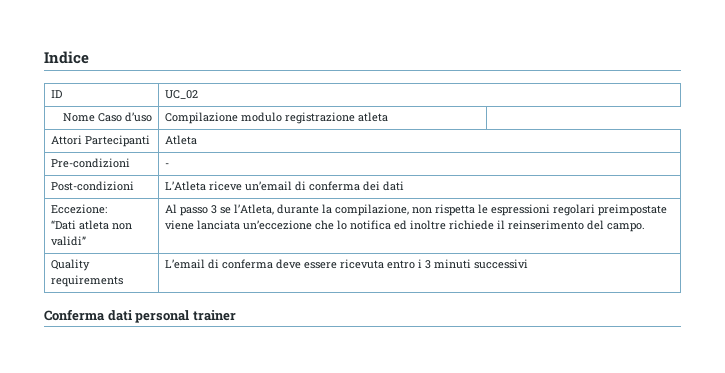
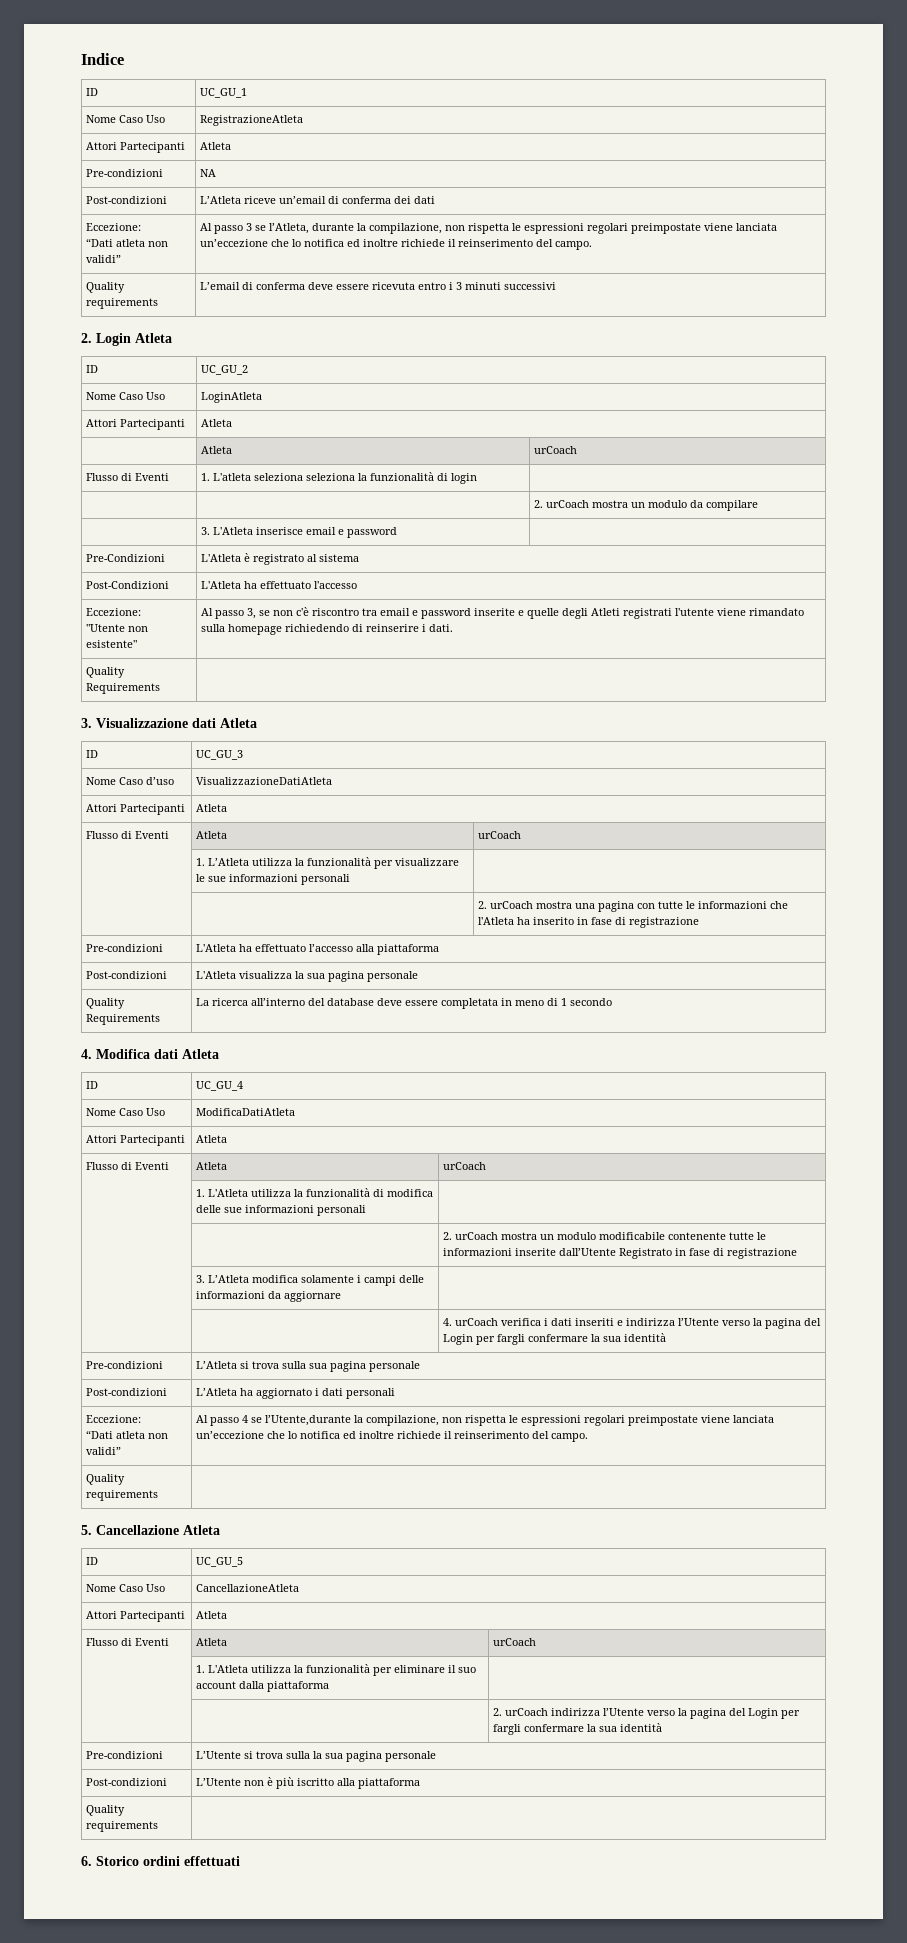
- ID | UC_02
- Nome Caso d’uso | Compilazione modulo registrazione atleta
+ ID | UC_GU_1
+ Nome Caso Uso | RegistrazioneAtleta
- Pre-condizioni | -
+ Pre-condizioni | NA
- Conferma dati personal trainer
+ 2. Login Atleta
+ ID | UC_GU_2
+ Nome Caso Uso | LoginAtleta
+ Attori Partecipanti | Atleta
+ | Atleta | urCoach
+ Flusso di Eventi | 1. L'atleta seleziona seleziona la funzionalità di login |
+ | | 2. urCoach mostra un modulo da compilare
+ | 3. L'Atleta inserisce email e password |
+ Pre-Condizioni | L'Atleta è registrato al sistema
+ Post-Condizioni | L'Atleta ha effettuato l'accesso
+ Eccezione:
+ "Utente non esistente" | Al passo 3, se non c'è riscontro tra email e password inserite e quelle degli Atleti registrati l'utente viene rimandato sulla homepage richiedendo di reinserire i dati.
+ Quality Requirements |
+ 3. Visualizzazione dati Atleta
+ ID | UC_GU_3
+ Nome Caso d’uso | VisualizzazioneDatiAtleta
+ Attori Partecipanti | Atleta
+ Flusso di Eventi | Atleta | urCoach
+ | 1. L’Atleta utilizza la funzionalità per visualizzare le sue informazioni personali |
+ | | 2. urCoach mostra una pagina con tutte le informazioni che l'Atleta ha inserito in fase di registrazione
+ Pre-condizioni | L'Atleta ha effettuato l’accesso alla piattaforma
+ Post-condizioni | L'Atleta visualizza la sua pagina personale
+ Quality Requirements | La ricerca all’interno del database deve essere completata in meno di 1 secondo
+ 4. Modifica dati Atleta
+ ID | UC_GU_4
+ Nome Caso Uso | ModificaDatiAtleta
+ Attori Partecipanti | Atleta
+ Flusso di Eventi | Atleta | urCoach
+ | 1. L'Atleta utilizza la funzionalità di modifica delle sue informazioni personali |
+ | | 2. urCoach mostra un modulo modificabile contenente tutte le informazioni inserite dall’Utente Registrato in fase di registrazione
+ | 3. L’Atleta modifica solamente i campi delle informazioni da aggiornare |
+ | | 4. urCoach verifica i dati inseriti e indirizza l’Utente verso la pagina del Login per fargli confermare la sua identità
+ Pre-condizioni | L’Atleta si trova sulla sua pagina personale
+ Post-condizioni | L’Atleta ha aggiornato i dati personali
+ Eccezione:
+ “Dati atleta non validi” | Al passo 4 se l’Utente,durante la compilazione, non rispetta le espressioni regolari preimpostate viene lanciata un’eccezione che lo notifica ed inoltre richiede il reinserimento del campo.
+ Quality requirements |
+ 5. Cancellazione Atleta
+ ID | UC_GU_5
+ Nome Caso Uso | CancellazioneAtleta
+ Attori Partecipanti | Atleta
+ Flusso di Eventi | Atleta | urCoach
+ | 1. L'Atleta utilizza la funzionalità per eliminare il suo account dalla piattaforma |
+ | | 2. urCoach indirizza l’Utente verso la pagina del Login per fargli confermare la sua identità
+ Pre-condizioni | L’Utente si trova sulla la sua pagina personale
+ Post-condizioni | L’Utente non è più iscritto alla piattaforma
+ Quality requirements |
+ 6. Storico ordini effettuati

